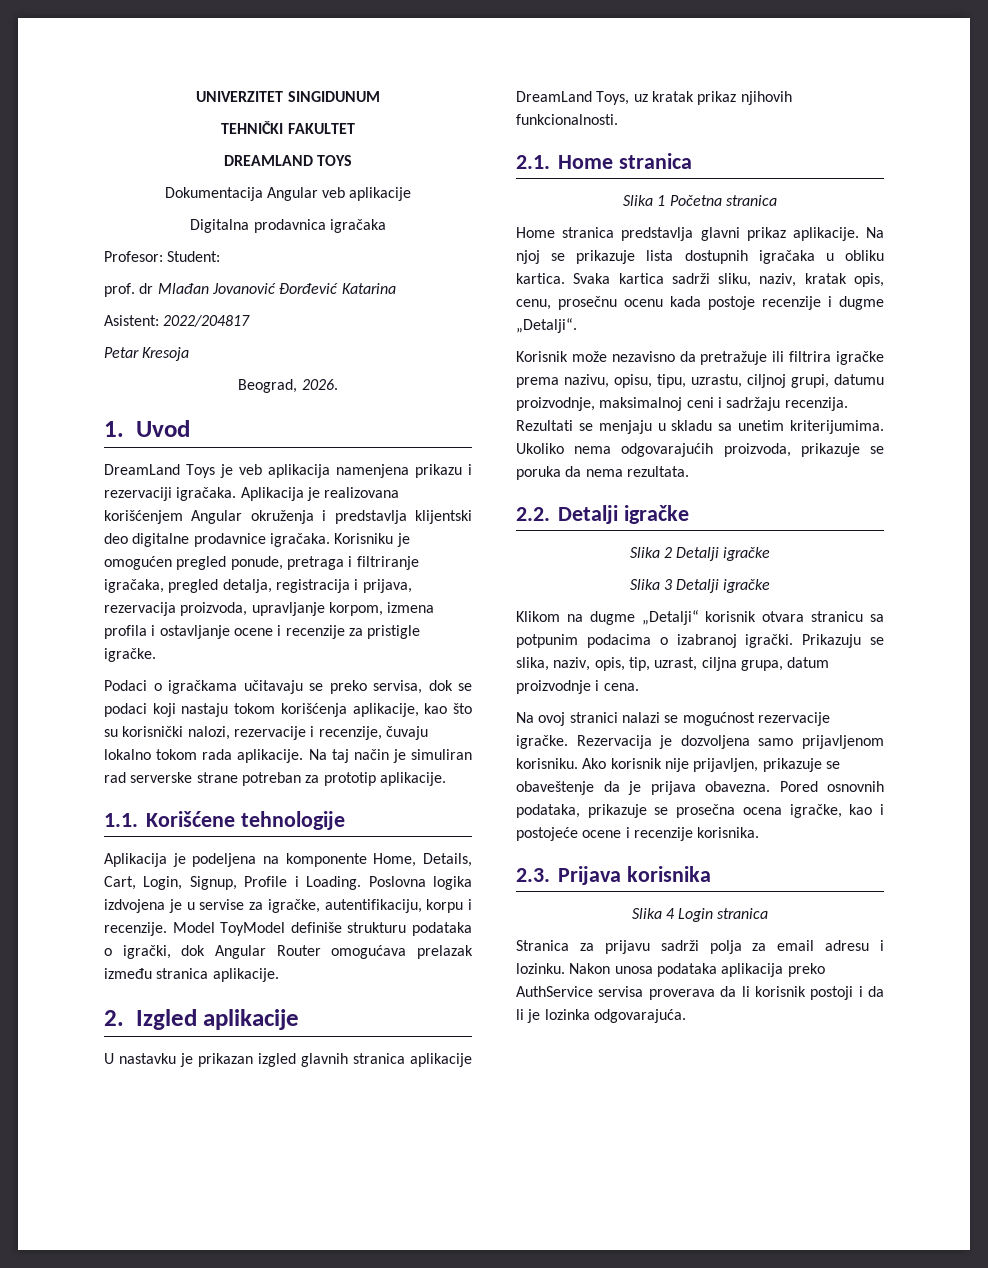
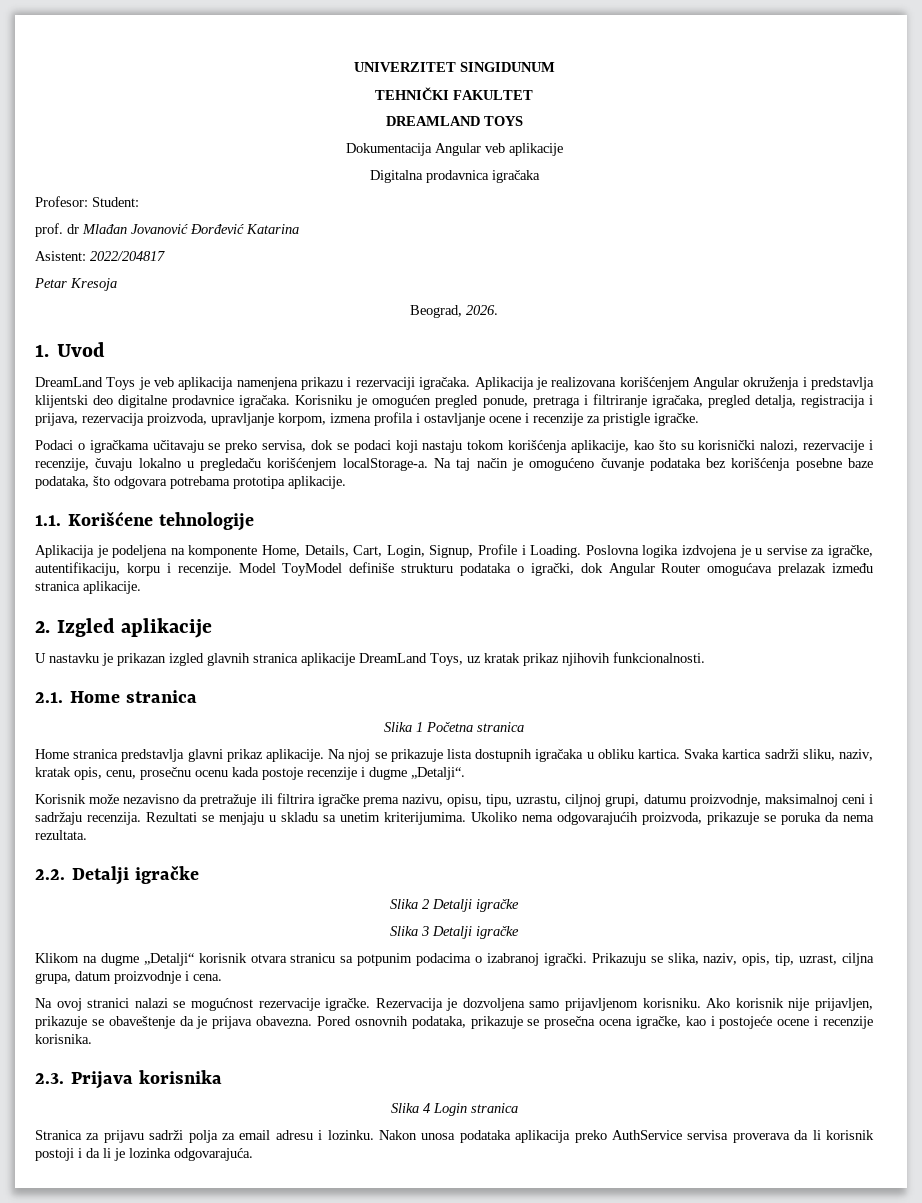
- Podaci o igračkama učitavaju se preko servisa, dok se podaci koji nastaju tokom korišćenja aplikacije, kao što su korisnički nalozi, rezervacije i recenzije, čuvaju lokalno tokom rada aplikacije. Na taj način je simuliran rad serverske strane potreban za prototip aplikacije.
+ Podaci o igračkama učitavaju se preko servisa, dok se podaci koji nastaju tokom korišćenja aplikacije, kao što su korisnički nalozi, rezervacije i recenzije, čuvaju lokalno u pregledaču korišćenjem localStorage-a. Na taj način je omogućeno čuvanje podataka bez korišćenja posebne baze podataka, što odgovara potrebama prototipa aplikacije.

